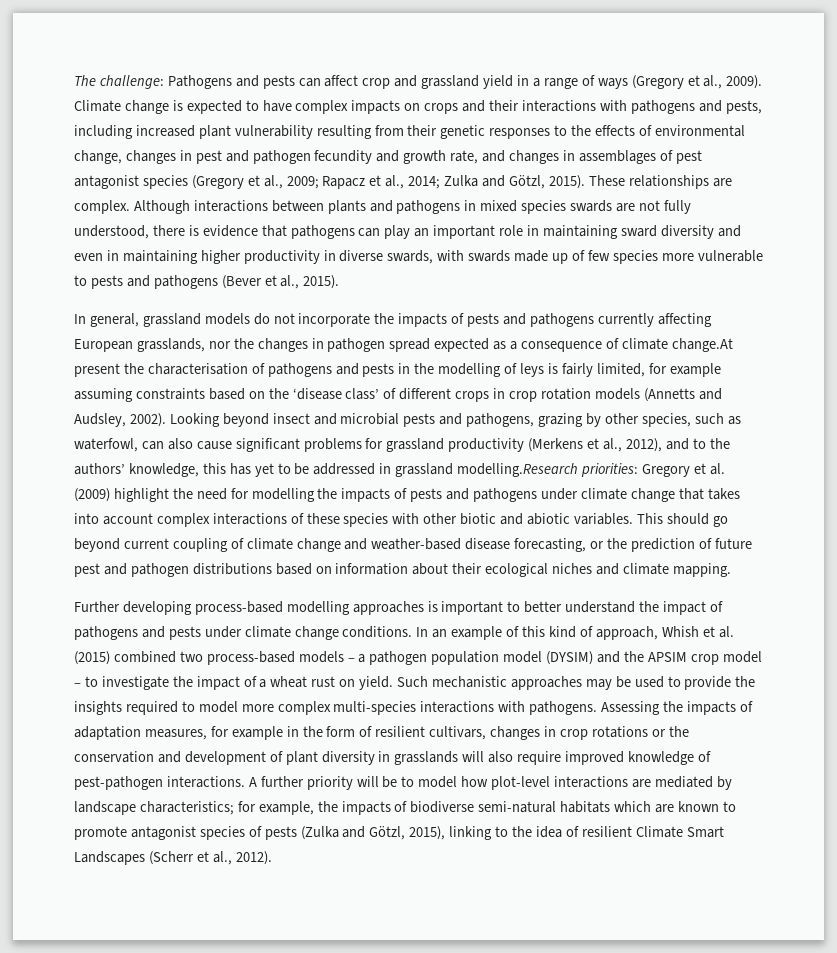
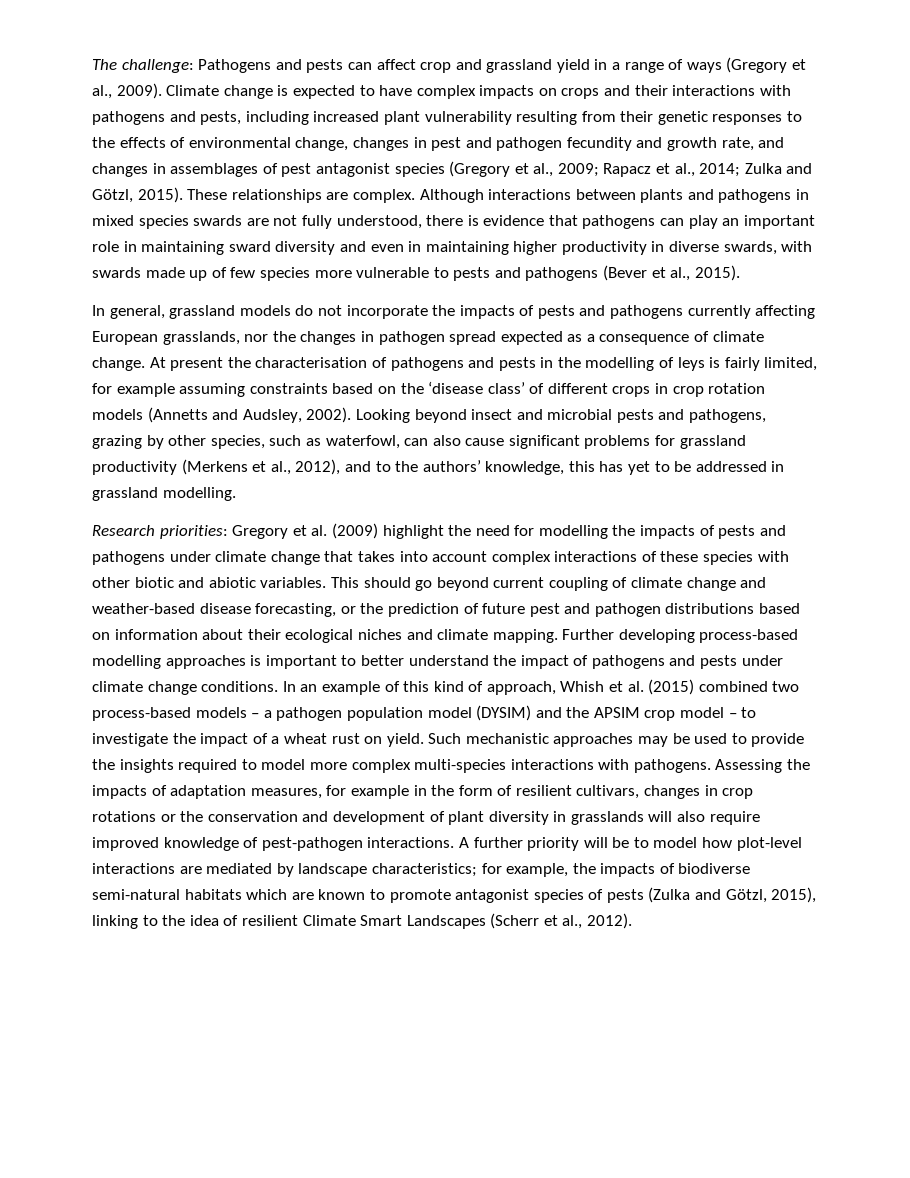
- In general, grassland models do not incorporate the impacts of pests and pathogens currently affecting European grasslands, nor the changes in pathogen spread expected as a consequence of climate change.At present the characterisation of pathogens and pests in the modelling of leys is fairly limited, for example assuming constraints based on the ‘disease class’ of different crops in crop rotation models (Annetts and Audsley, 2002).
+ In general, grassland models do not incorporate the impacts of pests and pathogens currently affecting European grasslands, nor the changes in pathogen spread expected as a consequence of climate change. At present the characterisation of pathogens and pests in the modelling of leys is fairly limited, for example assuming constraints based on the ‘disease class’ of different crops in crop rotation models (Annetts and Audsley, 2002).
- Looking beyond insect and microbial pests and pathogens, grazing by other species, such as waterfowl, can also cause significant problems for grassland productivity (Merkens et al., 2012), and to the authors’ knowledge, this has yet to be addressed in grassland modelling.Research priorities:
+ Looking beyond insect and microbial pests and pathogens, grazing by other species, such as waterfowl, can also cause significant problems for grassland productivity (Merkens et al., 2012), and to the authors’ knowledge, this has yet to be addressed in grassland modelling.
+ Research priorities:
- This should go beyond current coupling of climate change and weather-based disease forecasting, or the prediction of future pest and pathogen distributions based on information about their ecological niches and climate mapping.
- Further developing process-based modelling approaches is important to better understand the impact of pathogens and pests under climate change conditions.
+ This should go beyond current coupling of climate change and weather-based disease forecasting, or the prediction of future pest and pathogen distributions based on information about their ecological niches and climate mapping. Further developing process-based modelling approaches is important to better understand the impact of pathogens and pests under climate change conditions.

